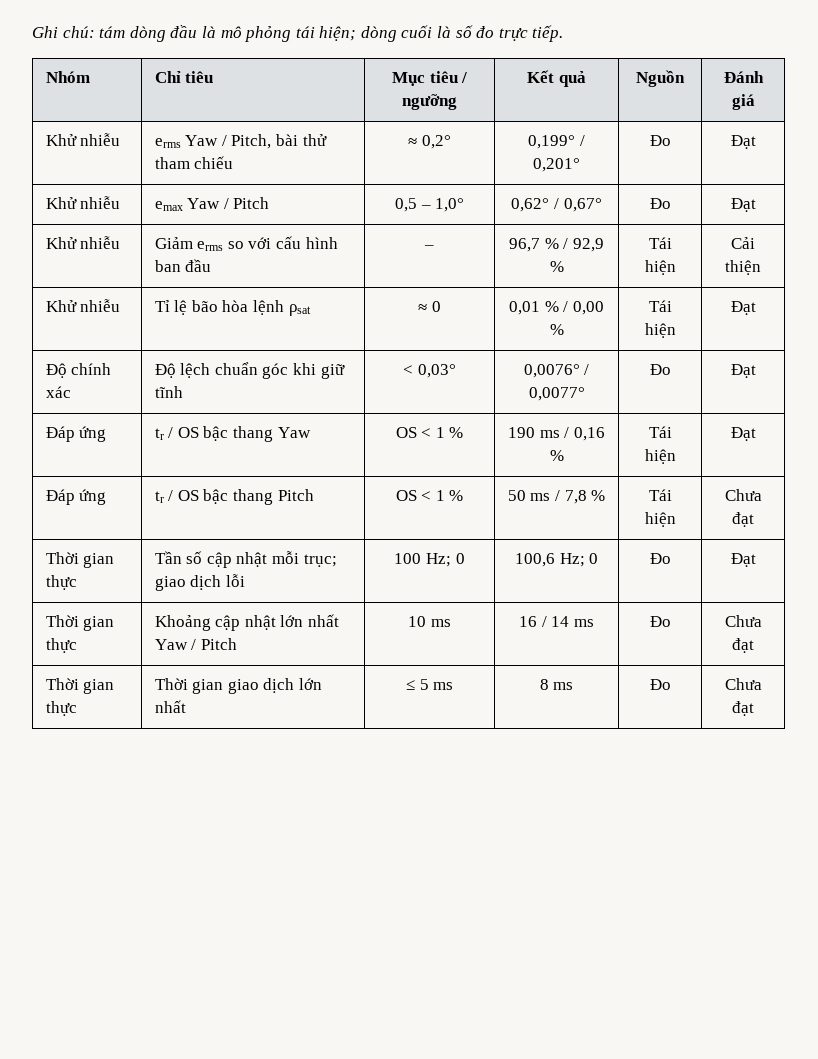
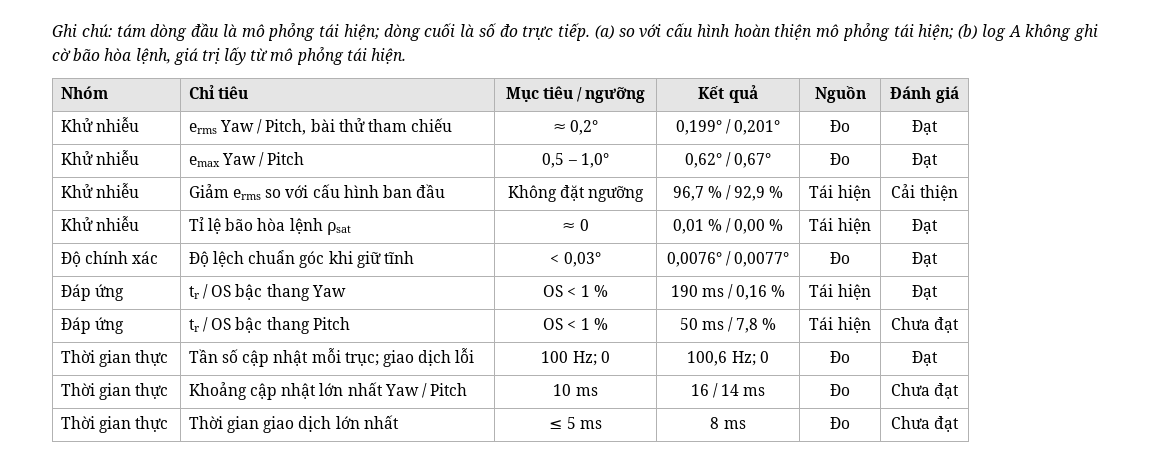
+ (a) so với cấu hình hoàn thiện mô phỏng tái hiện; (b) log A không ghi cờ bão hòa lệnh, giá trị lấy từ mô phỏng tái hiện.
- Khử nhiễu | Giảm erms so với cấu hình ban đầu | – | 96,7 % / 92,9 % | Tái hiện | Cải thiện
+ Khử nhiễu | Giảm erms so với cấu hình ban đầu | Không đặt ngưỡng | 96,7 % / 92,9 % | Tái hiện | Cải thiện

